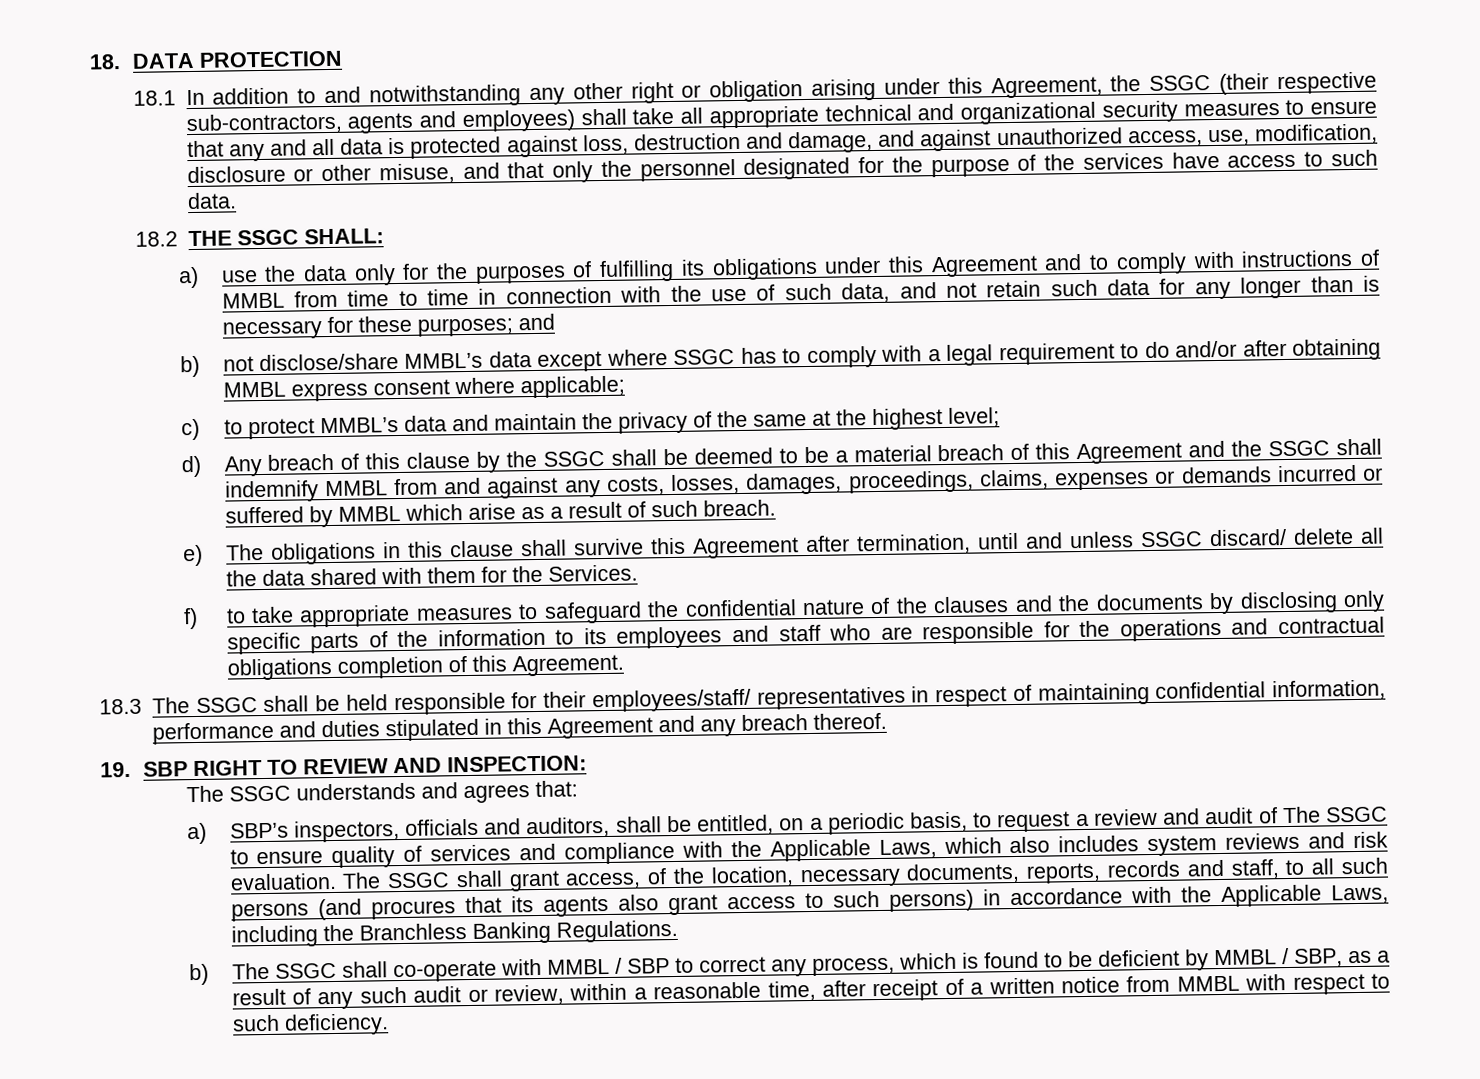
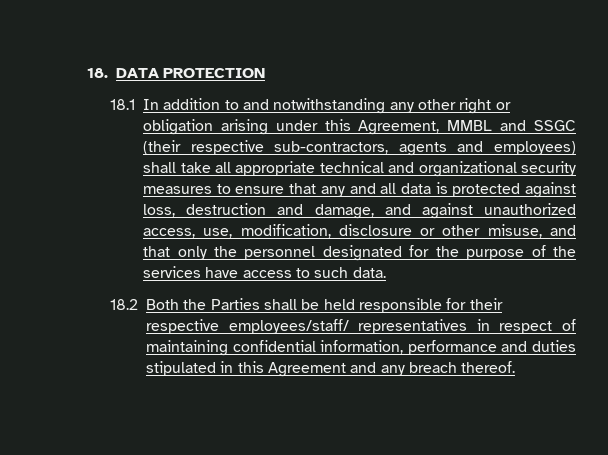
- 18.1 In addition to and notwithstanding any other right or obligation arising under this Agreement, the SSGC (their respective sub-contractors, agents and employees) shall take all appropriate technical and organizational security measures to ensure that any and all data is protected against loss, destruction and damage, and against unauthorized access, use, modification, disclosure or other misuse, and that only the personnel designated for the purpose of the services have access to such data.
+ 18.1 In addition to and notwithstanding any other right or obligation arising under this Agreement, MMBL and SSGC (their respective sub-contractors, agents and employees) shall take all appropriate technical and organizational security measures to ensure that any and all data is protected against loss, destruction and damage, and against unauthorized access, use, modification, disclosure or other misuse, and that only the personnel designated for the purpose of the services have access to such data.
- 18.2 THE SSGC SHALL:
- a) use the data only for the purposes of fulfilling its obligations under this Agreement and to comply with instructions of MMBL from time to time in connection with the use of such data, and not retain such data for any longer than is necessary for these purposes; and
- b) not disclose/share MMBL’s data except where SSGC has to comply with a legal requirement to do and/or after obtaining MMBL express consent where applicable;
- c) to protect MMBL’s data and maintain the privacy of the same at the highest level;
- d) Any breach of this clause by the SSGC shall be deemed to be a material breach of this Agreement and the SSGC shall indemnify MMBL from and against any costs, losses, damages, proceedings, claims, expenses or demands incurred or suffered by MMBL which arise as a result of such breach.
- e) The obligations in this clause shall survive this Agreement after termination, until and unless SSGC discard/ delete all the data shared with them for the Services.
- f) to take appropriate measures to safeguard the confidential nature of the clauses and the documents by disclosing only specific parts of the information to its employees and staff who are responsible for the operations and contractual obligations completion of this Agreement.
- 18.3 The SSGC shall be held responsible for their employees/staff/ representatives in respect of maintaining confidential information, performance and duties stipulated in this Agreement and any breach thereof.
+ 18.2 Both the Parties shall be held responsible for their respective employees/staff/ representatives in respect of maintaining confidential information, performance and duties stipulated in this Agreement and any breach thereof.
- 19. SBP RIGHT TO REVIEW AND INSPECTION:
- The SSGC understands and agrees that:
- a) SBP’s inspectors, officials and auditors, shall be entitled, on a periodic basis, to request a review and audit of The SSGC to ensure quality of services and compliance with the Applicable Laws, which also includes system reviews and risk evaluation. The SSGC shall grant access, of the location, necessary documents, reports, records and staff, to all such persons (and procures that its agents also grant access to such persons) in accordance with the Applicable Laws, including the Branchless Banking Regulations.
- b) The SSGC shall co-operate with MMBL / SBP to correct any process, which is found to be deficient by MMBL / SBP, as a result of any such audit or review, within a reasonable time, after receipt of a written notice from MMBL with respect to such deficiency.

